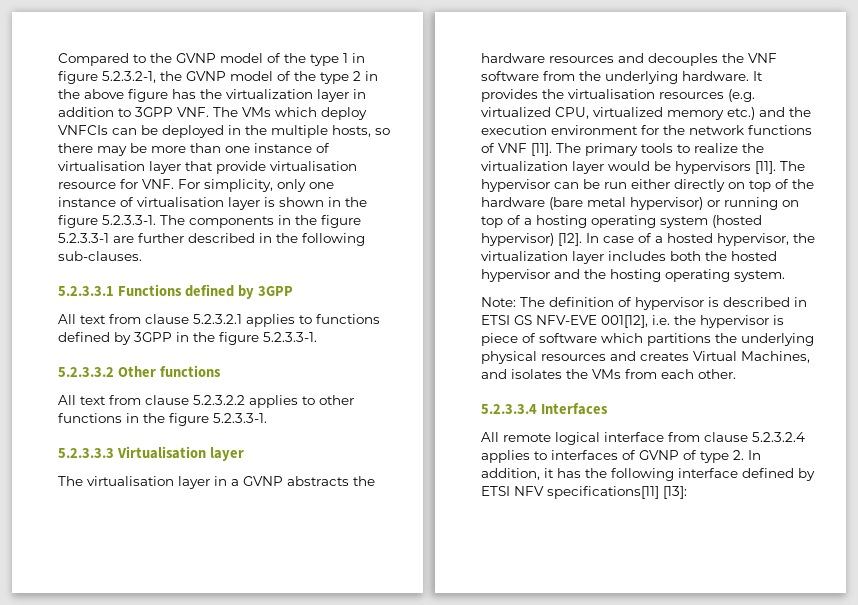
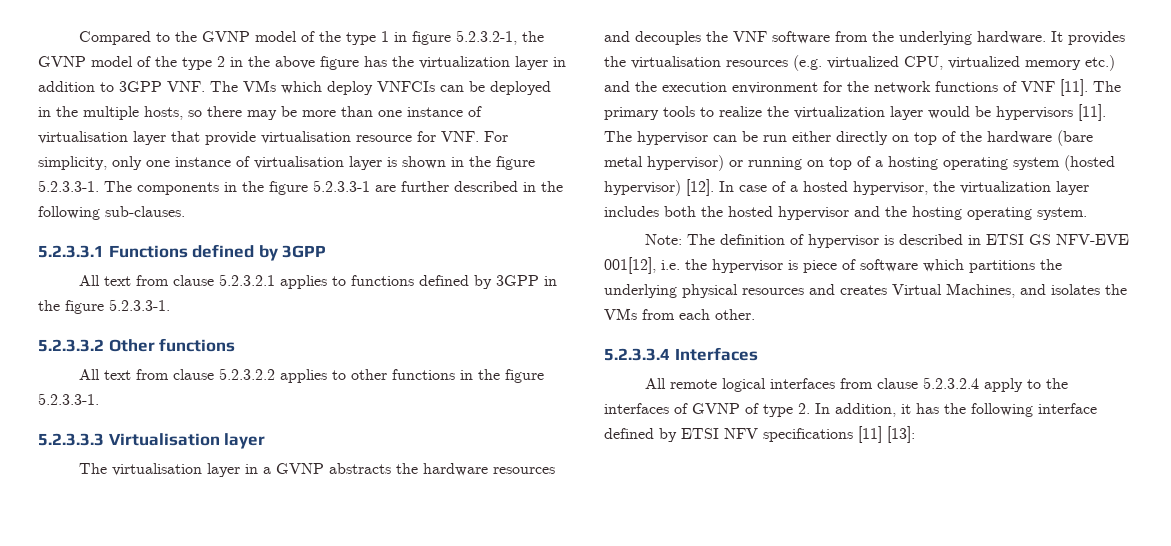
- All remote logical interface from clause 5.2.3.2.4 applies to interfaces of GVNP of type 2. In addition, it has the following interface defined by ETSI NFV specifications[11] [13]:
+ All remote logical interfaces from clause 5.2.3.2.4 apply to the interfaces of GVNP of type 2. In addition, it has the following interface defined by ETSI NFV specifications [11] [13]:

